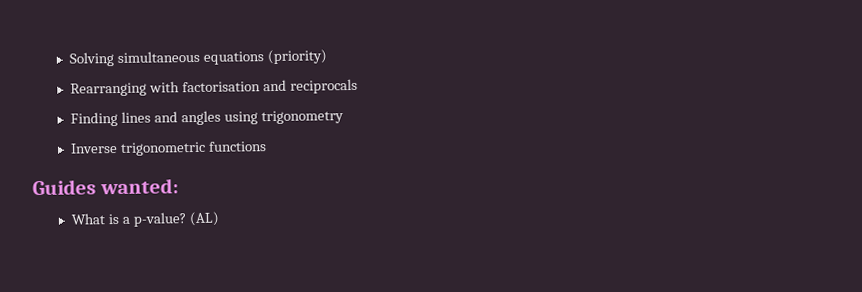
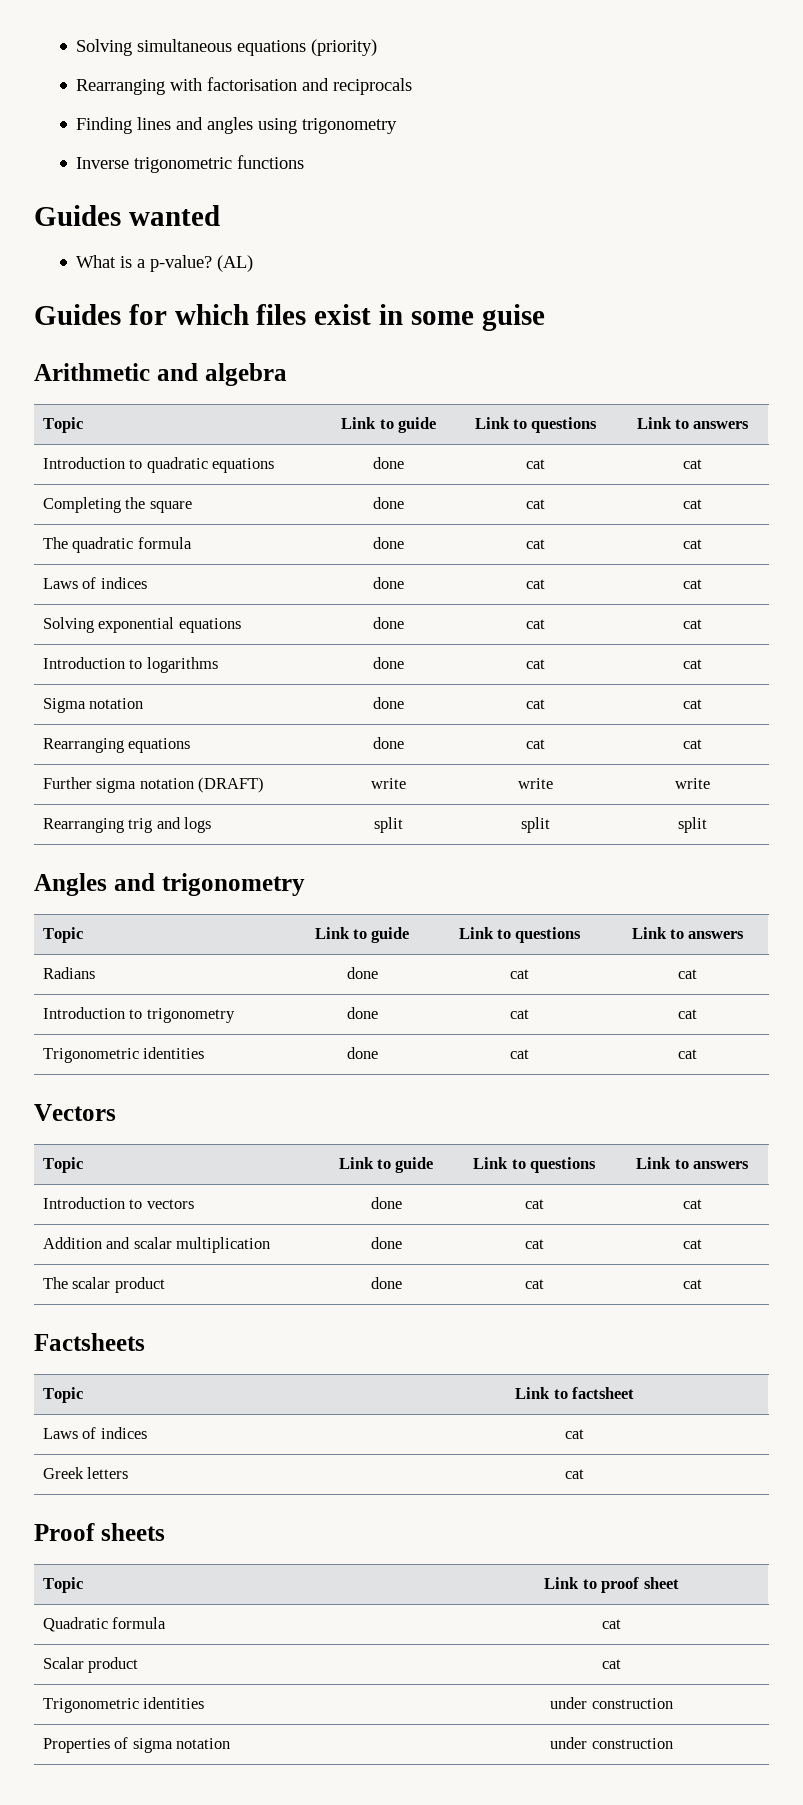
- Guides wanted:
+ Guides wanted
+ Guides for which files exist in some guise
+ Arithmetic and algebra
+ Topic | Link to guide | Link to questions | Link to answers
+ Introduction to quadratic equations | done | cat | cat
+ Completing the square | done | cat | cat
+ The quadratic formula | done | cat | cat
+ Laws of indices | done | cat | cat
+ Solving exponential equations | done | cat | cat
+ Introduction to logarithms | done | cat | cat
+ Sigma notation | done | cat | cat
+ Rearranging equations | done | cat | cat
+ Further sigma notation (DRAFT) | write | write | write
+ Rearranging trig and logs | split | split | split
+ Angles and trigonometry
+ Topic | Link to guide | Link to questions | Link to answers
+ Radians | done | cat | cat
+ Introduction to trigonometry | done | cat | cat
+ Trigonometric identities | done | cat | cat
+ Vectors
+ Topic | Link to guide | Link to questions | Link to answers
+ Introduction to vectors | done | cat | cat
+ Addition and scalar multiplication | done | cat | cat
+ The scalar product | done | cat | cat
+ Factsheets
+ Topic | Link to factsheet
+ Laws of indices | cat
+ Greek letters | cat
+ Proof sheets
+ Topic | Link to proof sheet
+ Quadratic formula | cat
+ Scalar product | cat
+ Trigonometric identities | under construction
+ Properties of sigma notation | under construction

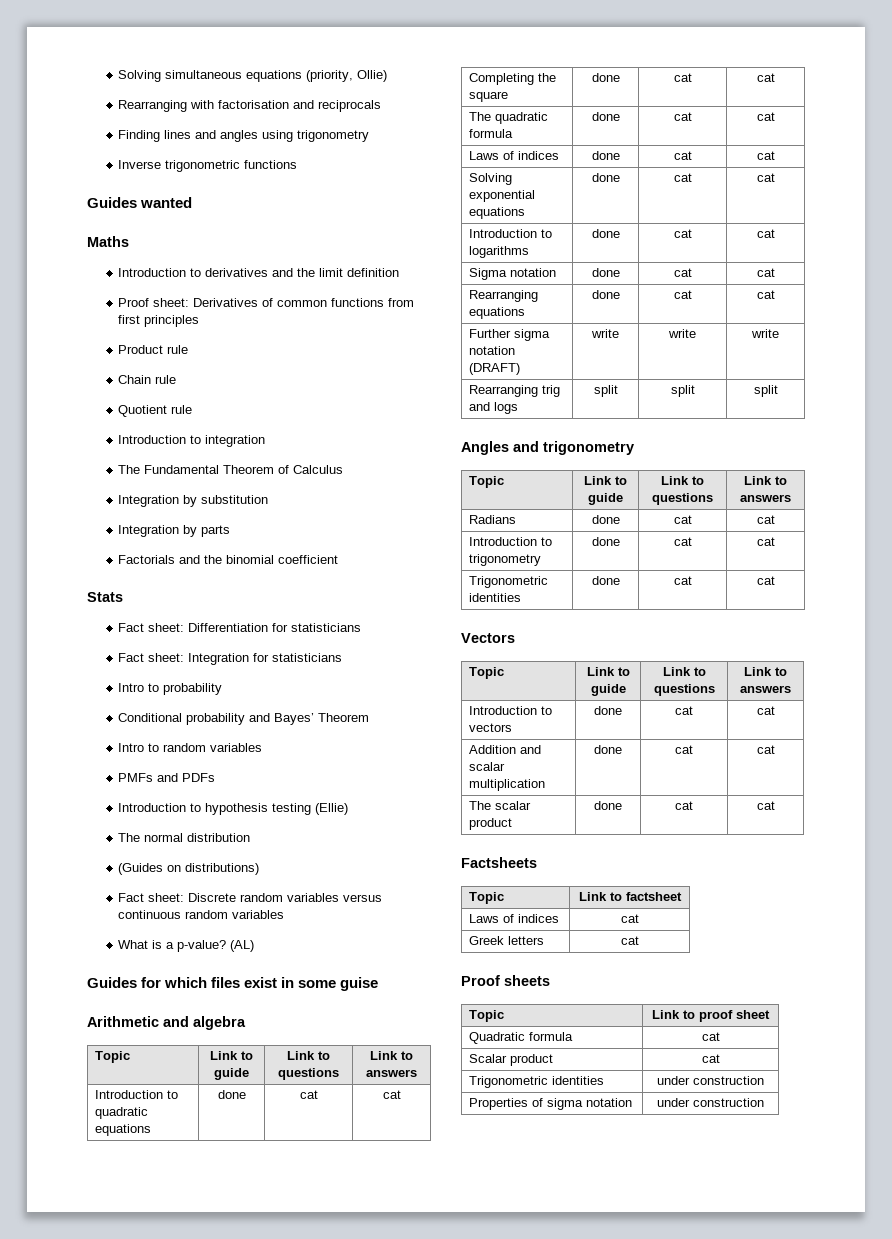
- Solving simultaneous equations (priority)
+ Solving simultaneous equations (priority, Ollie)
+ Maths
+ Introduction to derivatives and the limit definition
+ Proof sheet: Derivatives of common functions from first principles
+ Product rule
+ Chain rule
+ Quotient rule
+ Introduction to integration
+ The Fundamental Theorem of Calculus
+ Integration by substitution
+ Integration by parts
+ Factorials and the binomial coefficient
+ Stats
+ Fact sheet: Differentiation for statisticians
+ Fact sheet: Integration for statisticians
+ Intro to probability
+ Conditional probability and Bayes’ Theorem
+ Intro to random variables
+ PMFs and PDFs
+ Introduction to hypothesis testing (Ellie)
+ The normal distribution
+ (Guides on distributions)
+ Fact sheet: Discrete random variables versus continuous random variables

